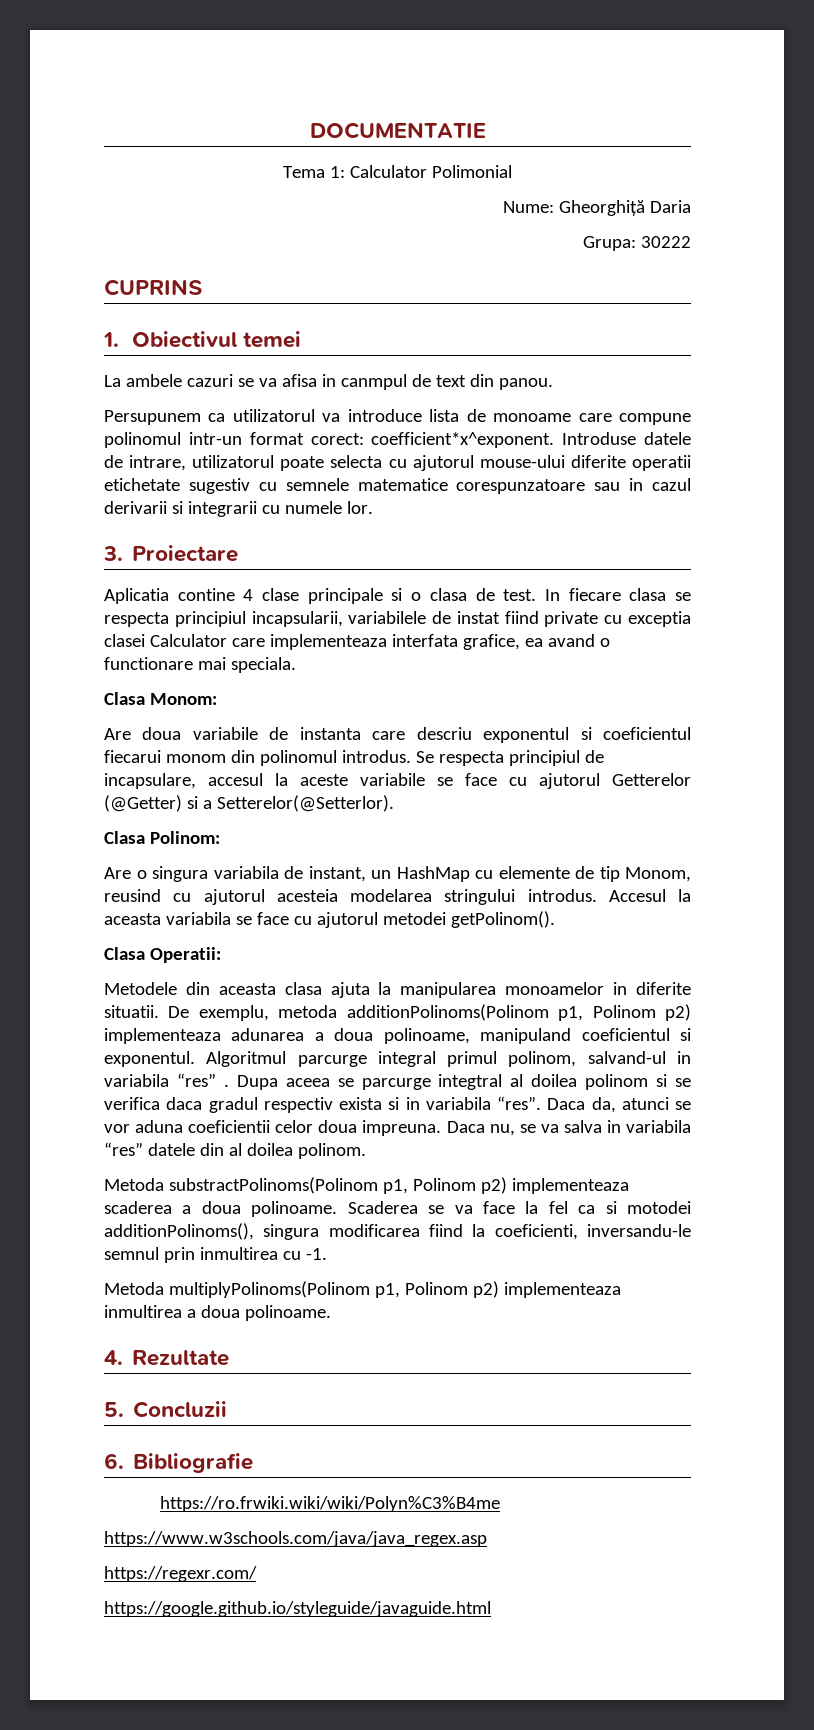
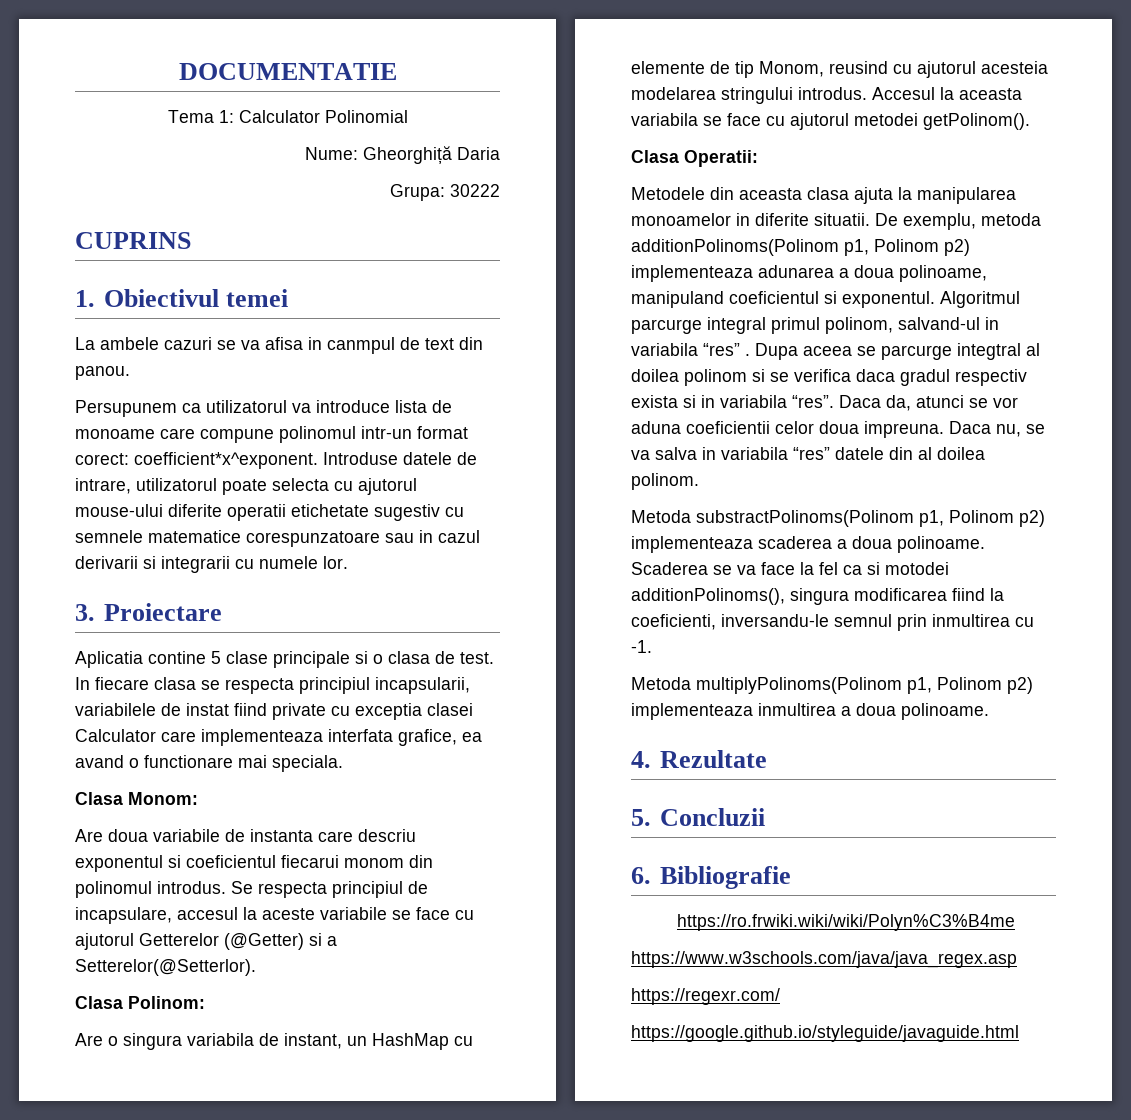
- Tema 1: Calculator Polimonial
+ Tema 1: Calculator Polinomial
- Aplicatia contine 4 clase principale si o clasa de test.
+ Aplicatia contine 5 clase principale si o clasa de test.

